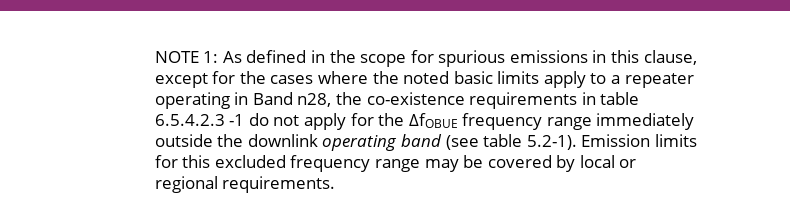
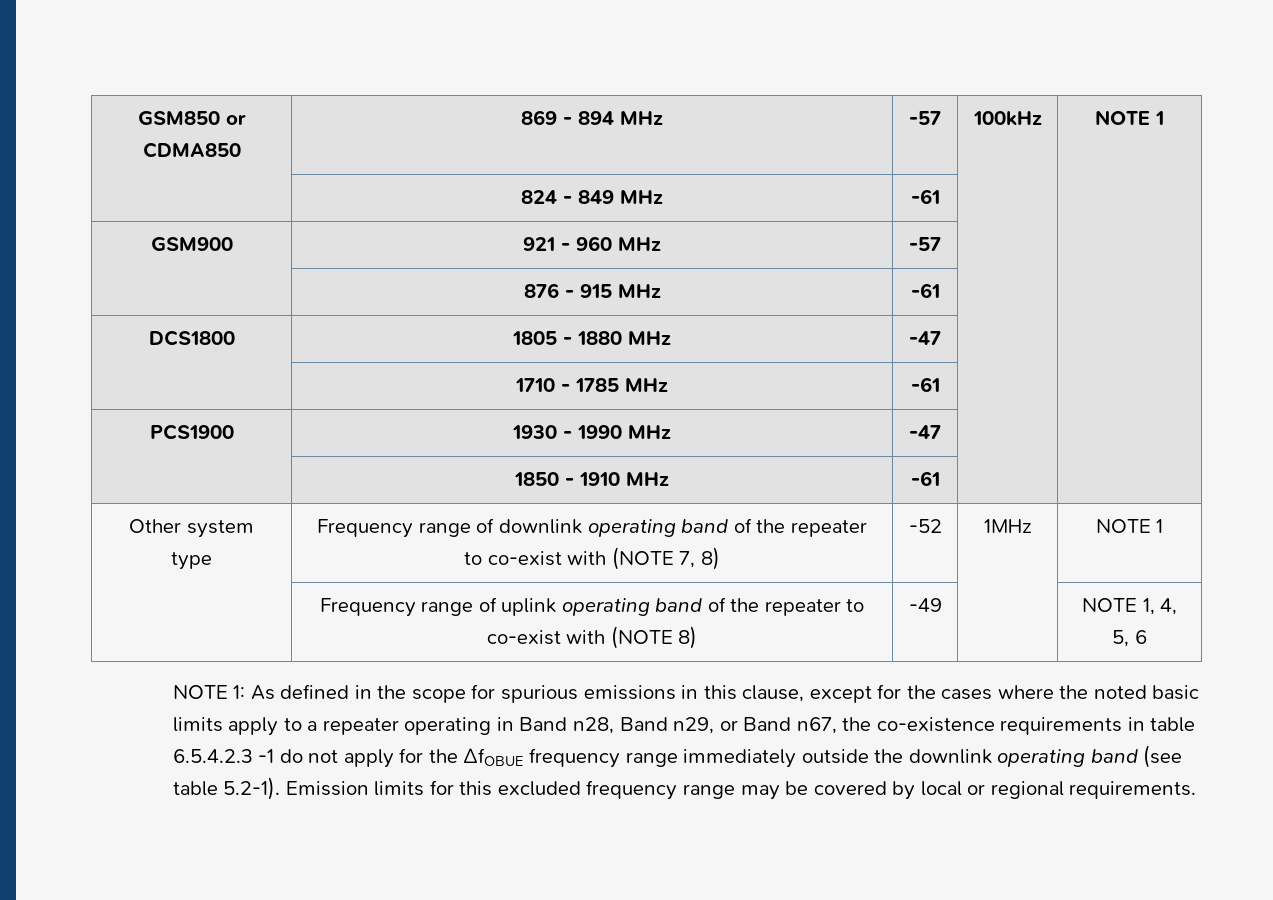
+ GSM850 or CDMA850 | 869 - 894 MHz | -57 | 100kHz | NOTE 1
+ | 824 - 849 MHz | -61 | |
+ GSM900 | 921 - 960 MHz | -57 | |
+ | 876 - 915 MHz | -61 | |
+ DCS1800 | 1805 - 1880 MHz | -47 | |
+ | 1710 - 1785 MHz | -61 | |
+ PCS1900 | 1930 - 1990 MHz | -47 | |
+ | 1850 - 1910 MHz | -61 | |
+ Other system type | Frequency range of downlink operating band of the repeater to co-exist with (NOTE 7, 8) | -52 | 1MHz | NOTE 1
+ | Frequency range of uplink operating band of the repeater to co-exist with (NOTE 8) | -49 | | NOTE 1, 4, 5, 6
- As defined in the scope for spurious emissions in this clause, except for the cases where the noted basic limits apply to a repeater operating in Band n28, the co-existence requirements in table 6.5.4.2.3 -1 do not apply for the ΔfOBUE frequency range immediately outside the downlink operating band (see table 5.2-1). Emission limits for this excluded frequency range may be covered by local or regional requirements.
+ As defined in the scope for spurious emissions in this clause, except for the cases where the noted basic limits apply to a repeater operating in Band n28, Band n29, or Band n67, the co-existence requirements in table 6.5.4.2.3 -1 do not apply for the ΔfOBUE frequency range immediately outside the downlink operating band (see table 5.2-1). Emission limits for this excluded frequency range may be covered by local or regional requirements.

